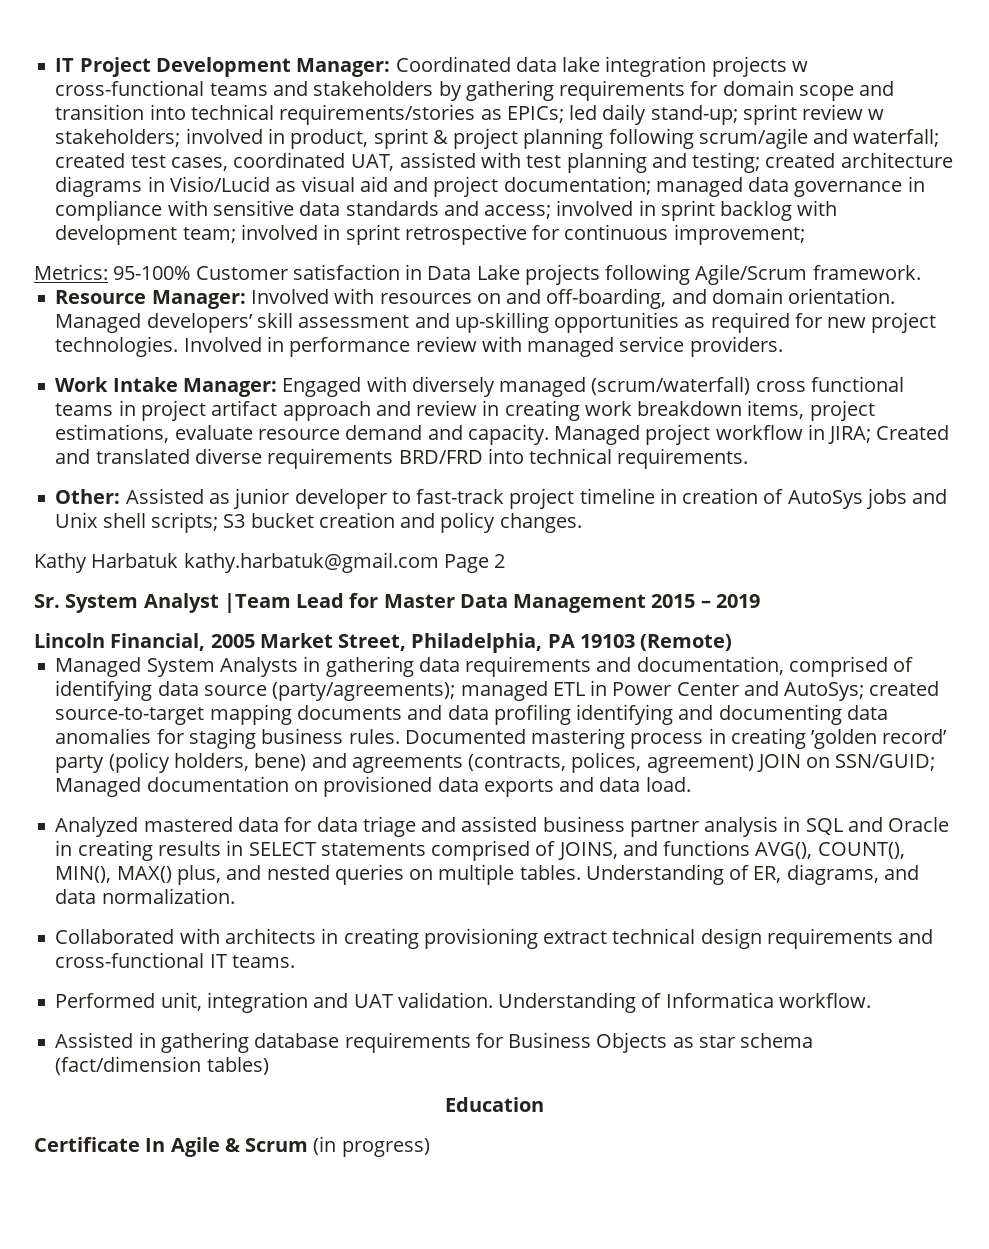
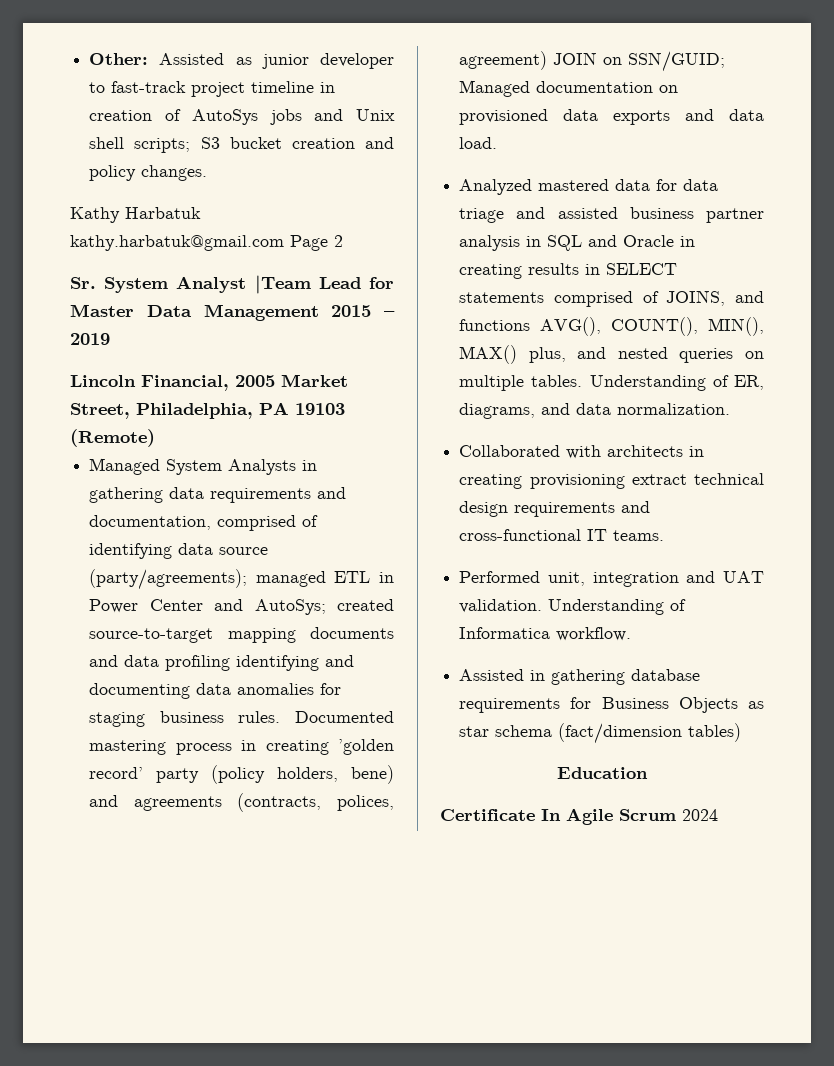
- IT Project Development Manager: Coordinated data lake integration projects w cross-functional teams and stakeholders by gathering requirements for domain scope and transition into technical requirements/stories as EPICs; led daily stand-up; sprint review w stakeholders; involved in product, sprint & project planning following scrum/agile and waterfall; created test cases, coordinated UAT, assisted with test planning and testing; created architecture diagrams in Visio/Lucid as visual aid and project documentation; managed data governance in compliance with sensitive data standards and access; involved in sprint backlog with development team; involved in sprint retrospective for continuous improvement;
- Metrics: 95-100% Customer satisfaction in Data Lake projects following Agile/Scrum framework.
- Resource Manager: Involved with resources on and off-boarding, and domain orientation. Managed developers’ skill assessment and up-skilling opportunities as required for new project technologies. Involved in performance review with managed service providers.
- Work Intake Manager: Engaged with diversely managed (scrum/waterfall) cross functional teams in project artifact approach and review in creating work breakdown items, project estimations, evaluate resource demand and capacity. Managed project workflow in JIRA; Created and translated diverse requirements BRD/FRD into technical requirements.
- Certificate In Agile & Scrum (in progress)
+ Certificate In Agile Scrum 2024

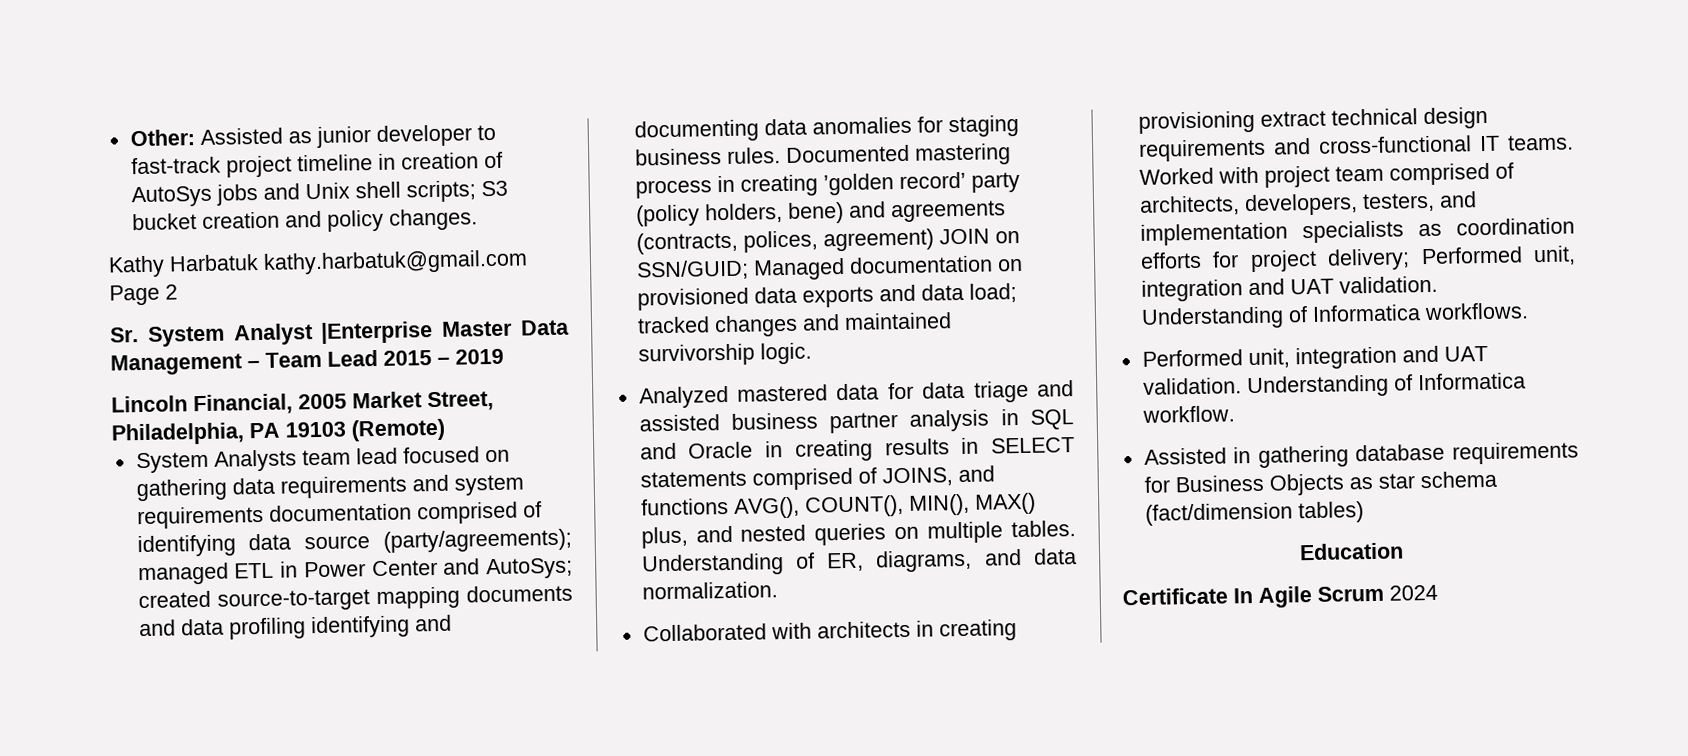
- Sr. System Analyst |Team Lead for Master Data Management 2015 – 2019
+ Sr. System Analyst |Enterprise Master Data Management – Team Lead 2015 – 2019
- Managed System Analysts in gathering data requirements and documentation, comprised of identifying data source (party/agreements); managed ETL in Power Center and AutoSys; created source-to-target mapping documents and data profiling identifying and documenting data anomalies for staging business rules.
+ System Analysts team lead focused on gathering data requirements and system requirements documentation comprised of identifying data source (party/agreements); managed ETL in Power Center and AutoSys; created source-to-target mapping documents and data profiling identifying and documenting data anomalies for staging business rules.
- Documented mastering process in creating ’golden record’ party (policy holders, bene) and agreements (contracts, polices, agreement) JOIN on SSN/GUID; Managed documentation on provisioned data exports and data load.
+ Documented mastering process in creating ’golden record’ party (policy holders, bene) and agreements (contracts, polices, agreement) JOIN on SSN/GUID; Managed documentation on provisioned data exports and data load; tracked changes and maintained survivorship logic.
+ Worked with project team comprised of architects, developers, testers, and implementation specialists as coordination efforts for project delivery; Performed unit, integration and UAT validation. Understanding of Informatica workflows.

